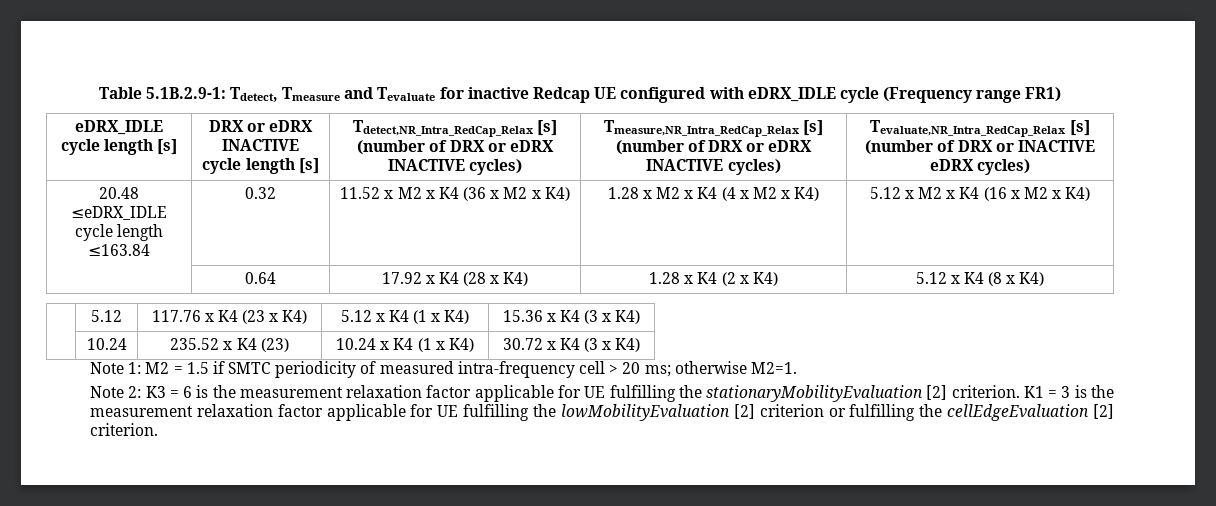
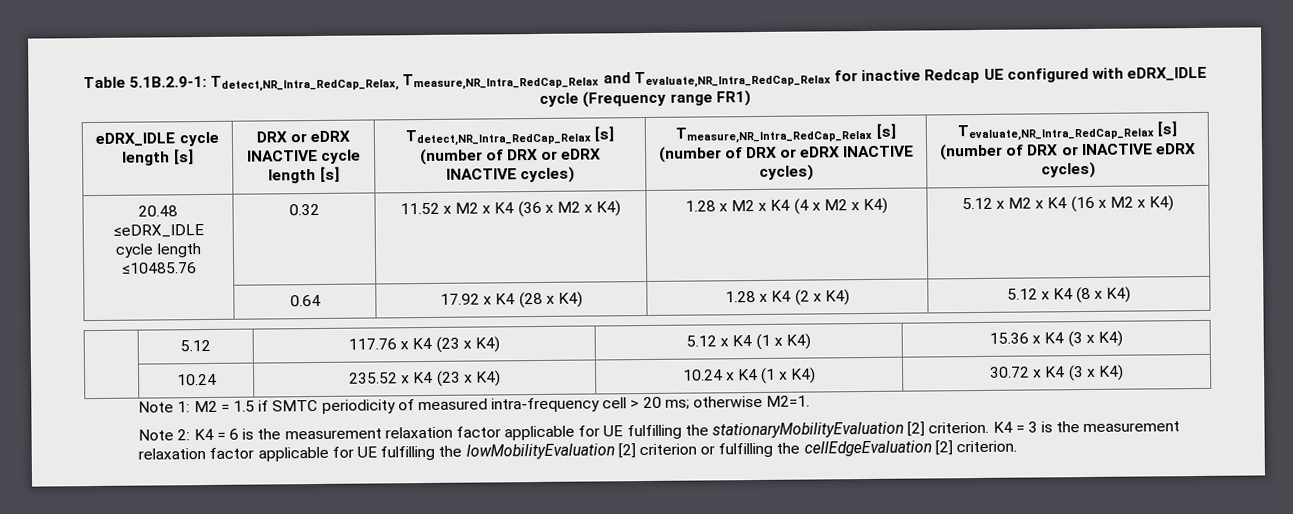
- Table 5.1B.2.9-1: Tdetect, Tmeasure and Tevaluate for inactive Redcap UE configured with eDRX_IDLE cycle (Frequency range FR1)
+ Table 5.1B.2.9-1: Tdetect,NR_Intra_RedCap_Relax, Tmeasure,NR_Intra_RedCap_Relax and Tevaluate,NR_Intra_RedCap_Relax for inactive Redcap UE configured with eDRX_IDLE cycle (Frequency range FR1)
- 20.48 ≤eDRX_IDLE cycle length ≤163.84 | 0.32 | 11.52 x M2 x K4 (36 x M2 x K4) | 1.28 x M2 x K4 (4 x M2 x K4) | 5.12 x M2 x K4 (16 x M2 x K4)
+ 20.48 ≤eDRX_IDLE cycle length ≤10485.76 | 0.32 | 11.52 x M2 x K4 (36 x M2 x K4) | 1.28 x M2 x K4 (4 x M2 x K4) | 5.12 x M2 x K4 (16 x M2 x K4)
- | 10.24 | 235.52 x K4 (23) | 10.24 x K4 (1 x K4) | 30.72 x K4 (3 x K4)
+ | 10.24 | 235.52 x K4 (23 x K4) | 10.24 x K4 (1 x K4) | 30.72 x K4 (3 x K4)
- Note 2: K3 = 6 is the measurement relaxation factor applicable for UE fulfilling the stationaryMobilityEvaluation [2] criterion.
+ Note 2: K4 = 6 is the measurement relaxation factor applicable for UE fulfilling the stationaryMobilityEvaluation [2] criterion.
- K1 = 3 is the measurement relaxation factor applicable for UE fulfilling the lowMobilityEvaluation [2] criterion or fulfilling the cellEdgeEvaluation [2] criterion.
+ K4 = 3 is the measurement relaxation factor applicable for UE fulfilling the lowMobilityEvaluation [2] criterion or fulfilling the cellEdgeEvaluation [2] criterion.

